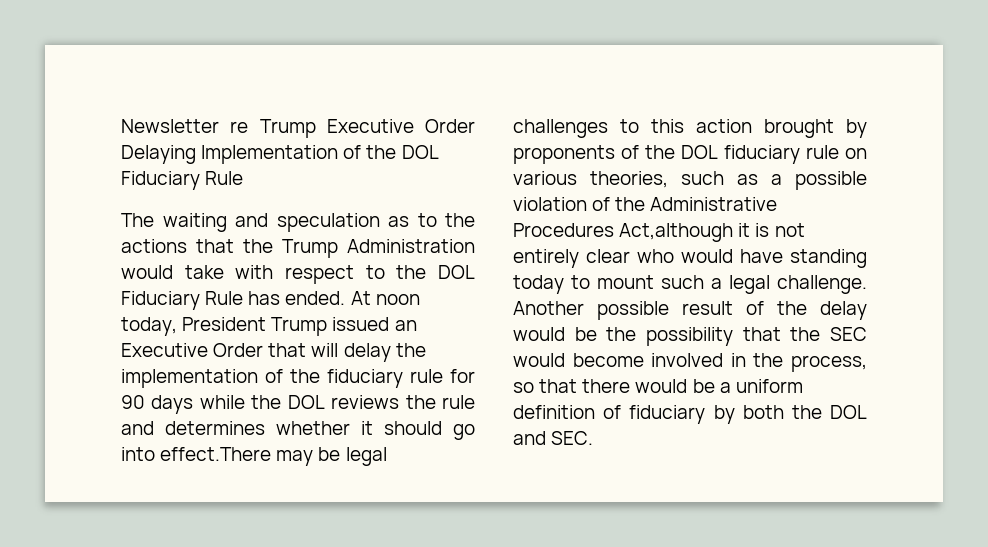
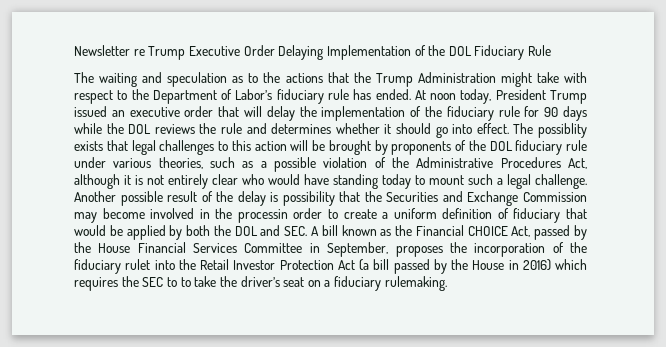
- The waiting and speculation as to the actions that the Trump Administration would take with respect to the DOL Fiduciary Rule has ended.
+ The waiting and speculation as to the actions that the Trump Administration might take with respect to the Department of Labor’s fiduciary rule has ended.
- At noon today, President Trump issued an Executive Order that will delay the implementation of the fiduciary rule for 90 days while the DOL reviews the rule and determines whether it should go into effect.There may be legal challenges to this action brought by proponents of the DOL fiduciary rule on various theories, such as a possible violation of the Administrative Procedures Act,although it is not entirely clear who would have standing today to mount such a legal challenge.
+ At noon today, President Trump issued an executive order that will delay the implementation of the fiduciary rule for 90 days while the DOL reviews the rule and determines whether it should go into effect. The possiblity exists that legal challenges to this action will be brought by proponents of the DOL fiduciary rule under various theories, such as a possible violation of the Administrative Procedures Act, although it is not entirely clear who would have standing today to mount such a legal challenge.
- Another possible result of the delay would be the possibility that the SEC would become involved in the process, so that there would be a uniform definition of fiduciary by both the DOL and SEC.
+ Another possible result of the delay is possibility that the Securities and Exchange Commission may become involved in the processin order to create a uniform definition of fiduciary that would be applied by both the DOL and SEC. A bill known as the Financial CHOICE Act, passed by the House Financial Services Committee in September, proposes the incorporation of the fiduciary rulet into the Retail Investor Protection Act (a bill passed by the House in 2016) which requires the SEC to to take the driver’s seat on a fiduciary rulemaking.

